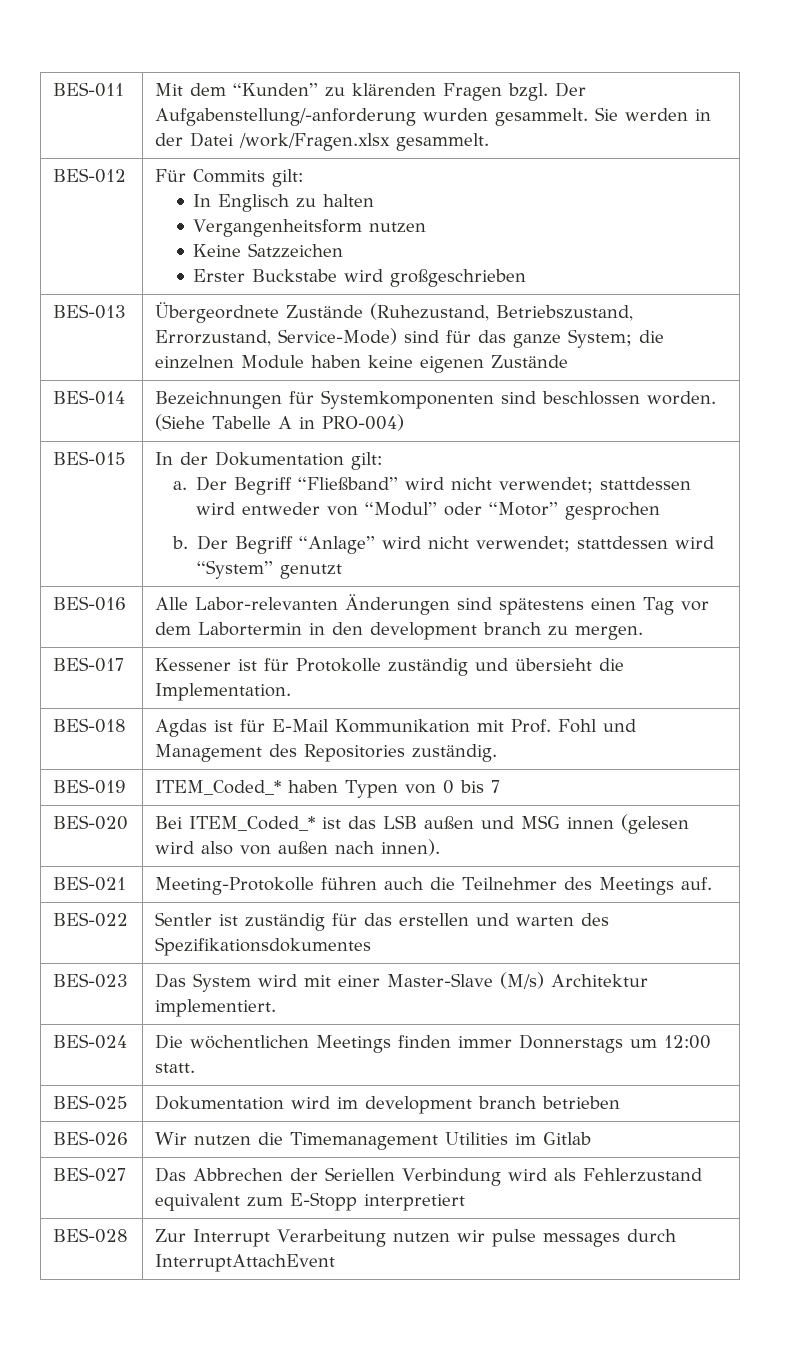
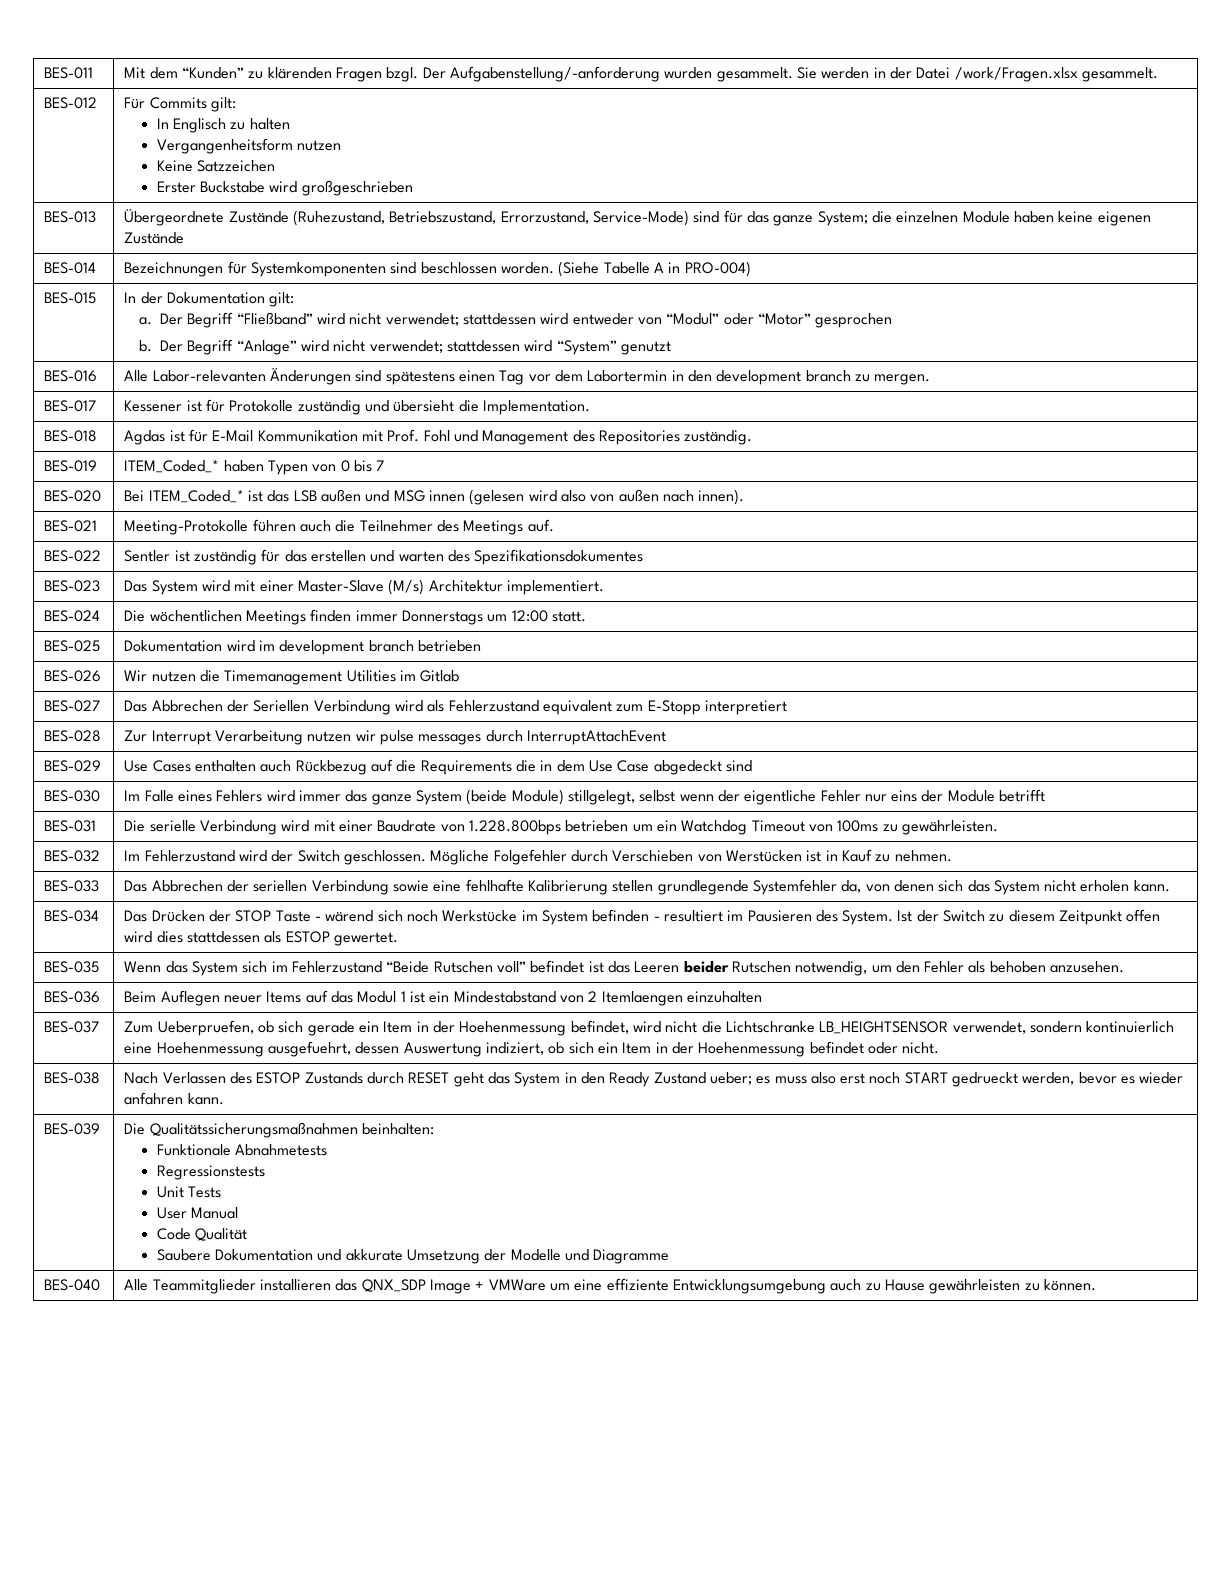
+ BES-029 | Use Cases enthalten auch Rückbezug auf die Requirements die in dem Use Case abgedeckt sind
+ BES-030 | Im Falle eines Fehlers wird immer das ganze System (beide Module) stillgelegt, selbst wenn der eigentliche Fehler nur eins der Module betrifft
+ BES-031 | Die serielle Verbindung wird mit einer Baudrate von 1.228.800bps betrieben um ein Watchdog Timeout von 100ms zu gewährleisten.
+ BES-032 | Im Fehlerzustand wird der Switch geschlossen. Mögliche Folgefehler durch Verschieben von Werstücken ist in Kauf zu nehmen.
+ BES-033 | Das Abbrechen der seriellen Verbindung sowie eine fehlhafte Kalibrierung stellen grundlegende Systemfehler da, von denen sich das System nicht erholen kann.
+ BES-034 | Das Drücken der STOP Taste - wärend sich noch Werkstücke im System befinden - resultiert im Pausieren des System. Ist der Switch zu diesem Zeitpunkt offen wird dies stattdessen als ESTOP gewertet.
+ BES-035 | Wenn das System sich im Fehlerzustand “Beide Rutschen voll” befindet ist das Leeren beider Rutschen notwendig, um den Fehler als behoben anzusehen.
+ BES-036 | Beim Auflegen neuer Items auf das Modul 1 ist ein Mindestabstand von 2 Itemlaengen einzuhalten
+ BES-037 | Zum Ueberpruefen, ob sich gerade ein Item in der Hoehenmessung befindet, wird nicht die Lichtschranke LB_HEIGHTSENSOR verwendet, sondern kontinuierlich eine Hoehenmessung ausgefuehrt, dessen Auswertung indiziert, ob sich ein Item in der Hoehenmessung befindet oder nicht.
+ BES-038 | Nach Verlassen des ESTOP Zustands durch RESET geht das System in den Ready Zustand ueber; es muss also erst noch START gedrueckt werden, bevor es wieder anfahren kann.
+ BES-039 | Die Qualitätssicherungsmaßnahmen beinhalten:
+ Funktionale Abnahmetests
+ Regressionstests
+ Unit Tests
+ User Manual
+ Code Qualität
+ Saubere Dokumentation und akkurate Umsetzung der Modelle und Diagramme
+ BES-040 | Alle Teammitglieder installieren das QNX_SDP Image + VMWare um eine effiziente Entwicklungsumgebung auch zu Hause gewährleisten zu können.

